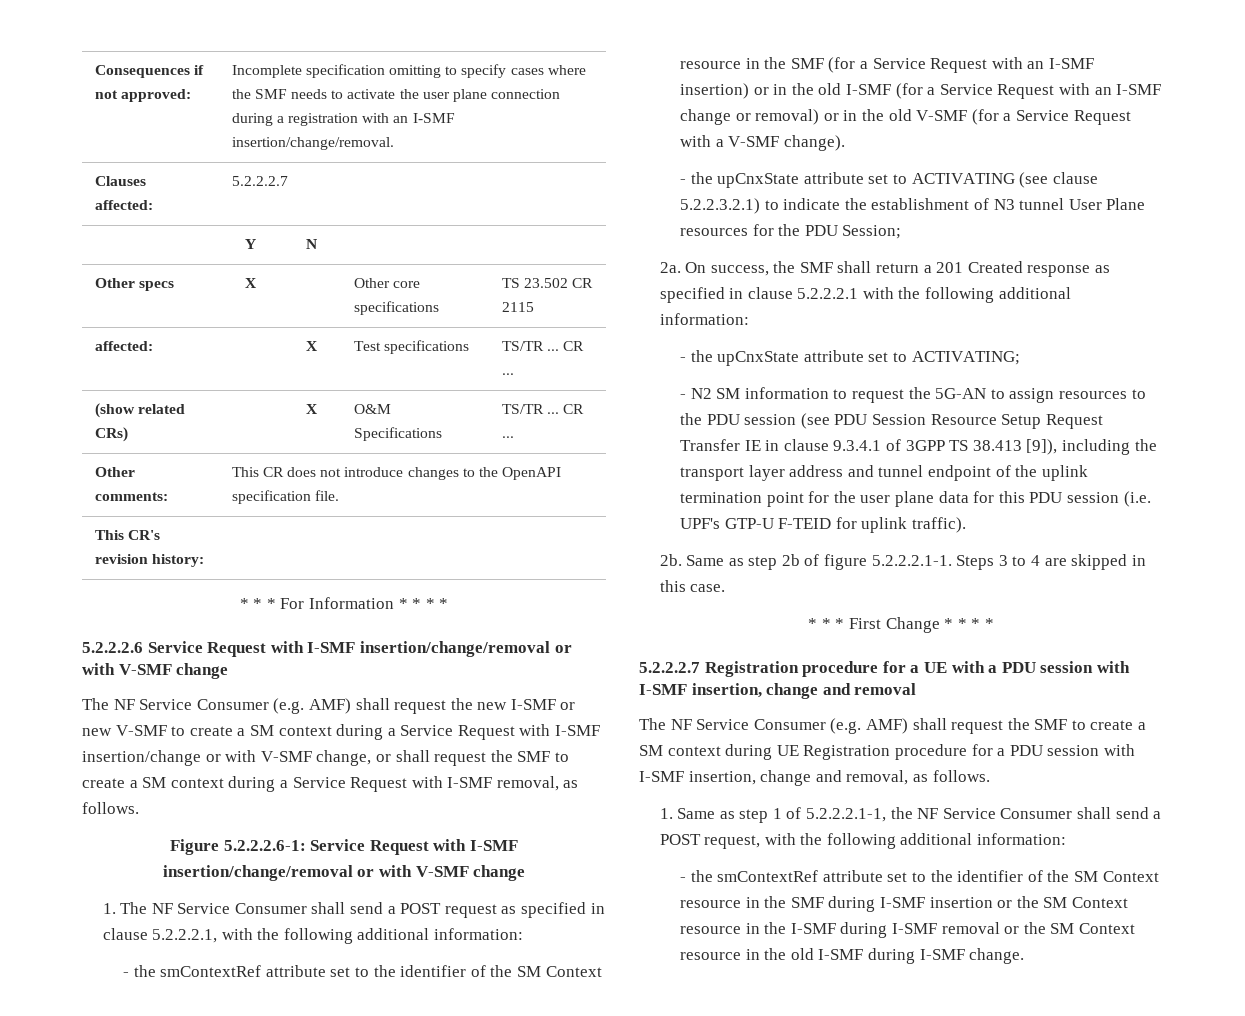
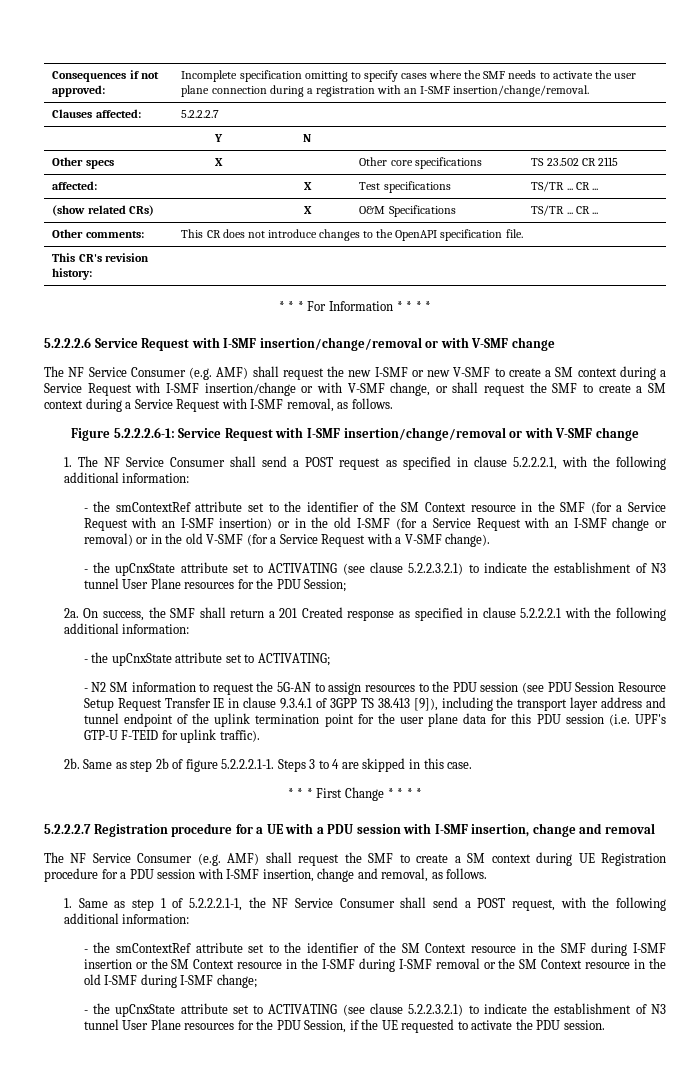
- - the smContextRef attribute set to the identifier of the SM Context resource in the SMF during I-SMF insertion or the SM Context resource in the I-SMF during I-SMF removal or the SM Context resource in the old I-SMF during I-SMF change.
+ - the smContextRef attribute set to the identifier of the SM Context resource in the SMF during I-SMF insertion or the SM Context resource in the I-SMF during I-SMF removal or the SM Context resource in the old I-SMF during I-SMF change;
+ - the upCnxState attribute set to ACTIVATING (see clause 5.2.2.3.2.1) to indicate the establishment of N3 tunnel User Plane resources for the PDU Session, if the UE requested to activate the PDU session.

